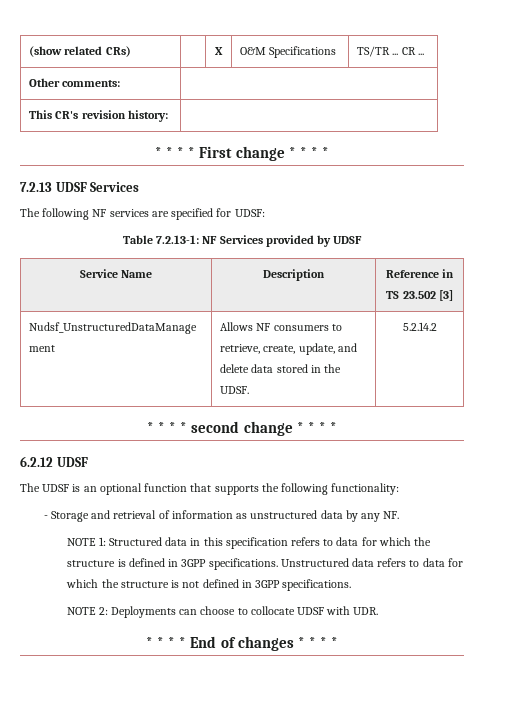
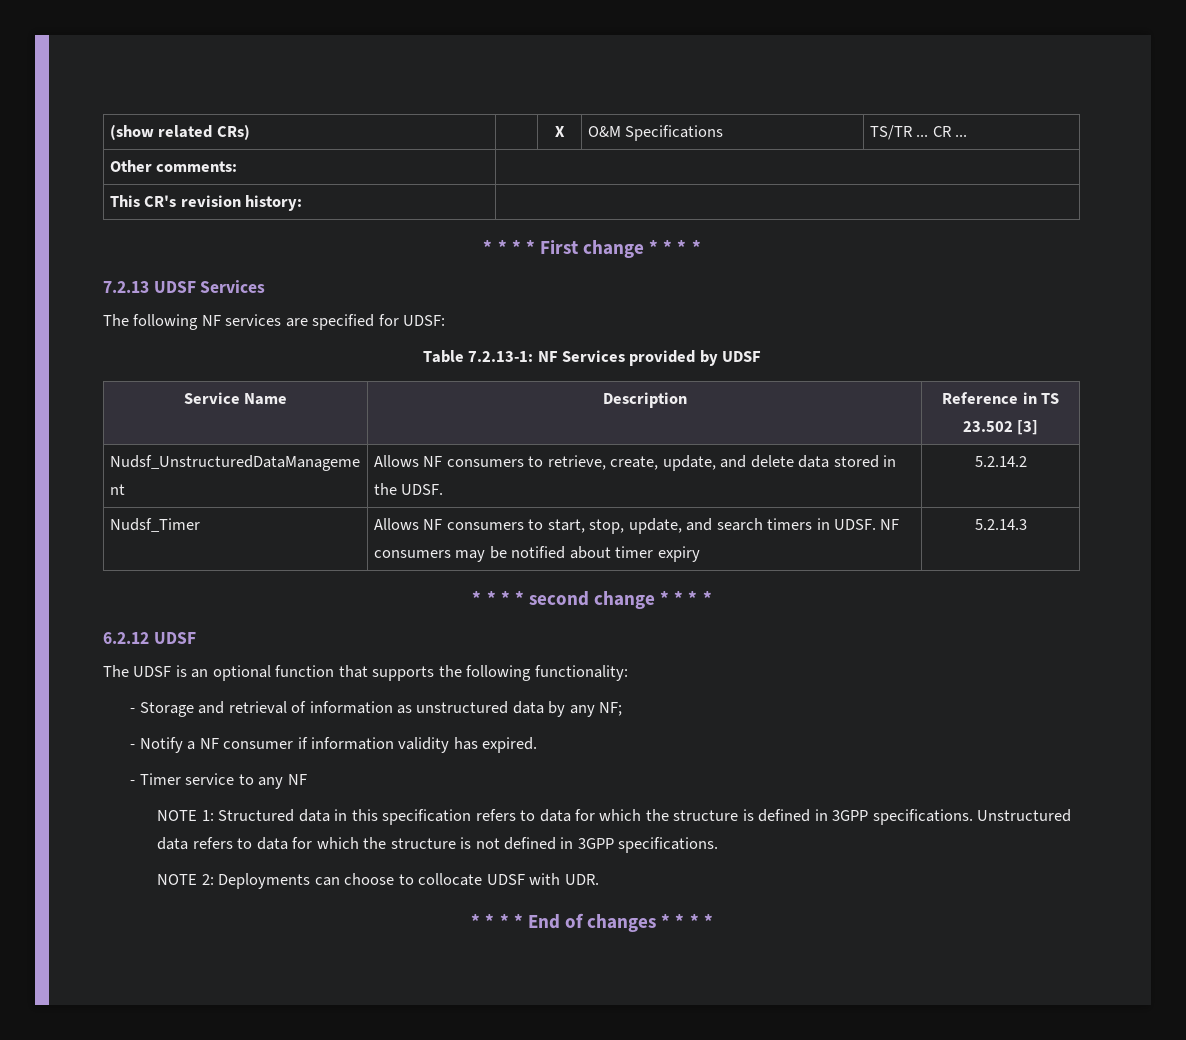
+ Nudsf_Timer | Allows NF consumers to start, stop, update, and search timers in UDSF. NF consumers may be notified about timer expiry | 5.2.14.3
- - Storage and retrieval of information as unstructured data by any NF.
+ - Storage and retrieval of information as unstructured data by any NF;
+ - Notify a NF consumer if information validity has expired.
+ - Timer service to any NF

